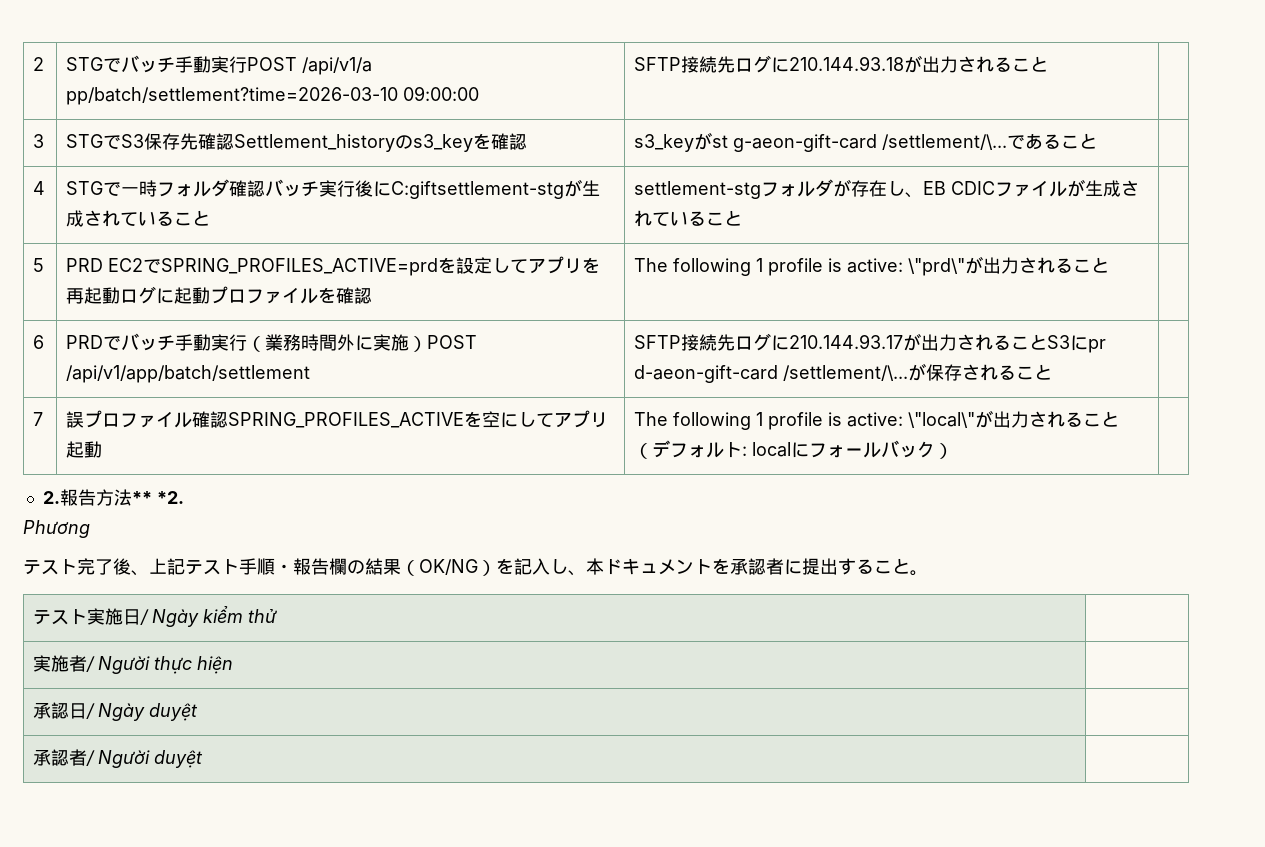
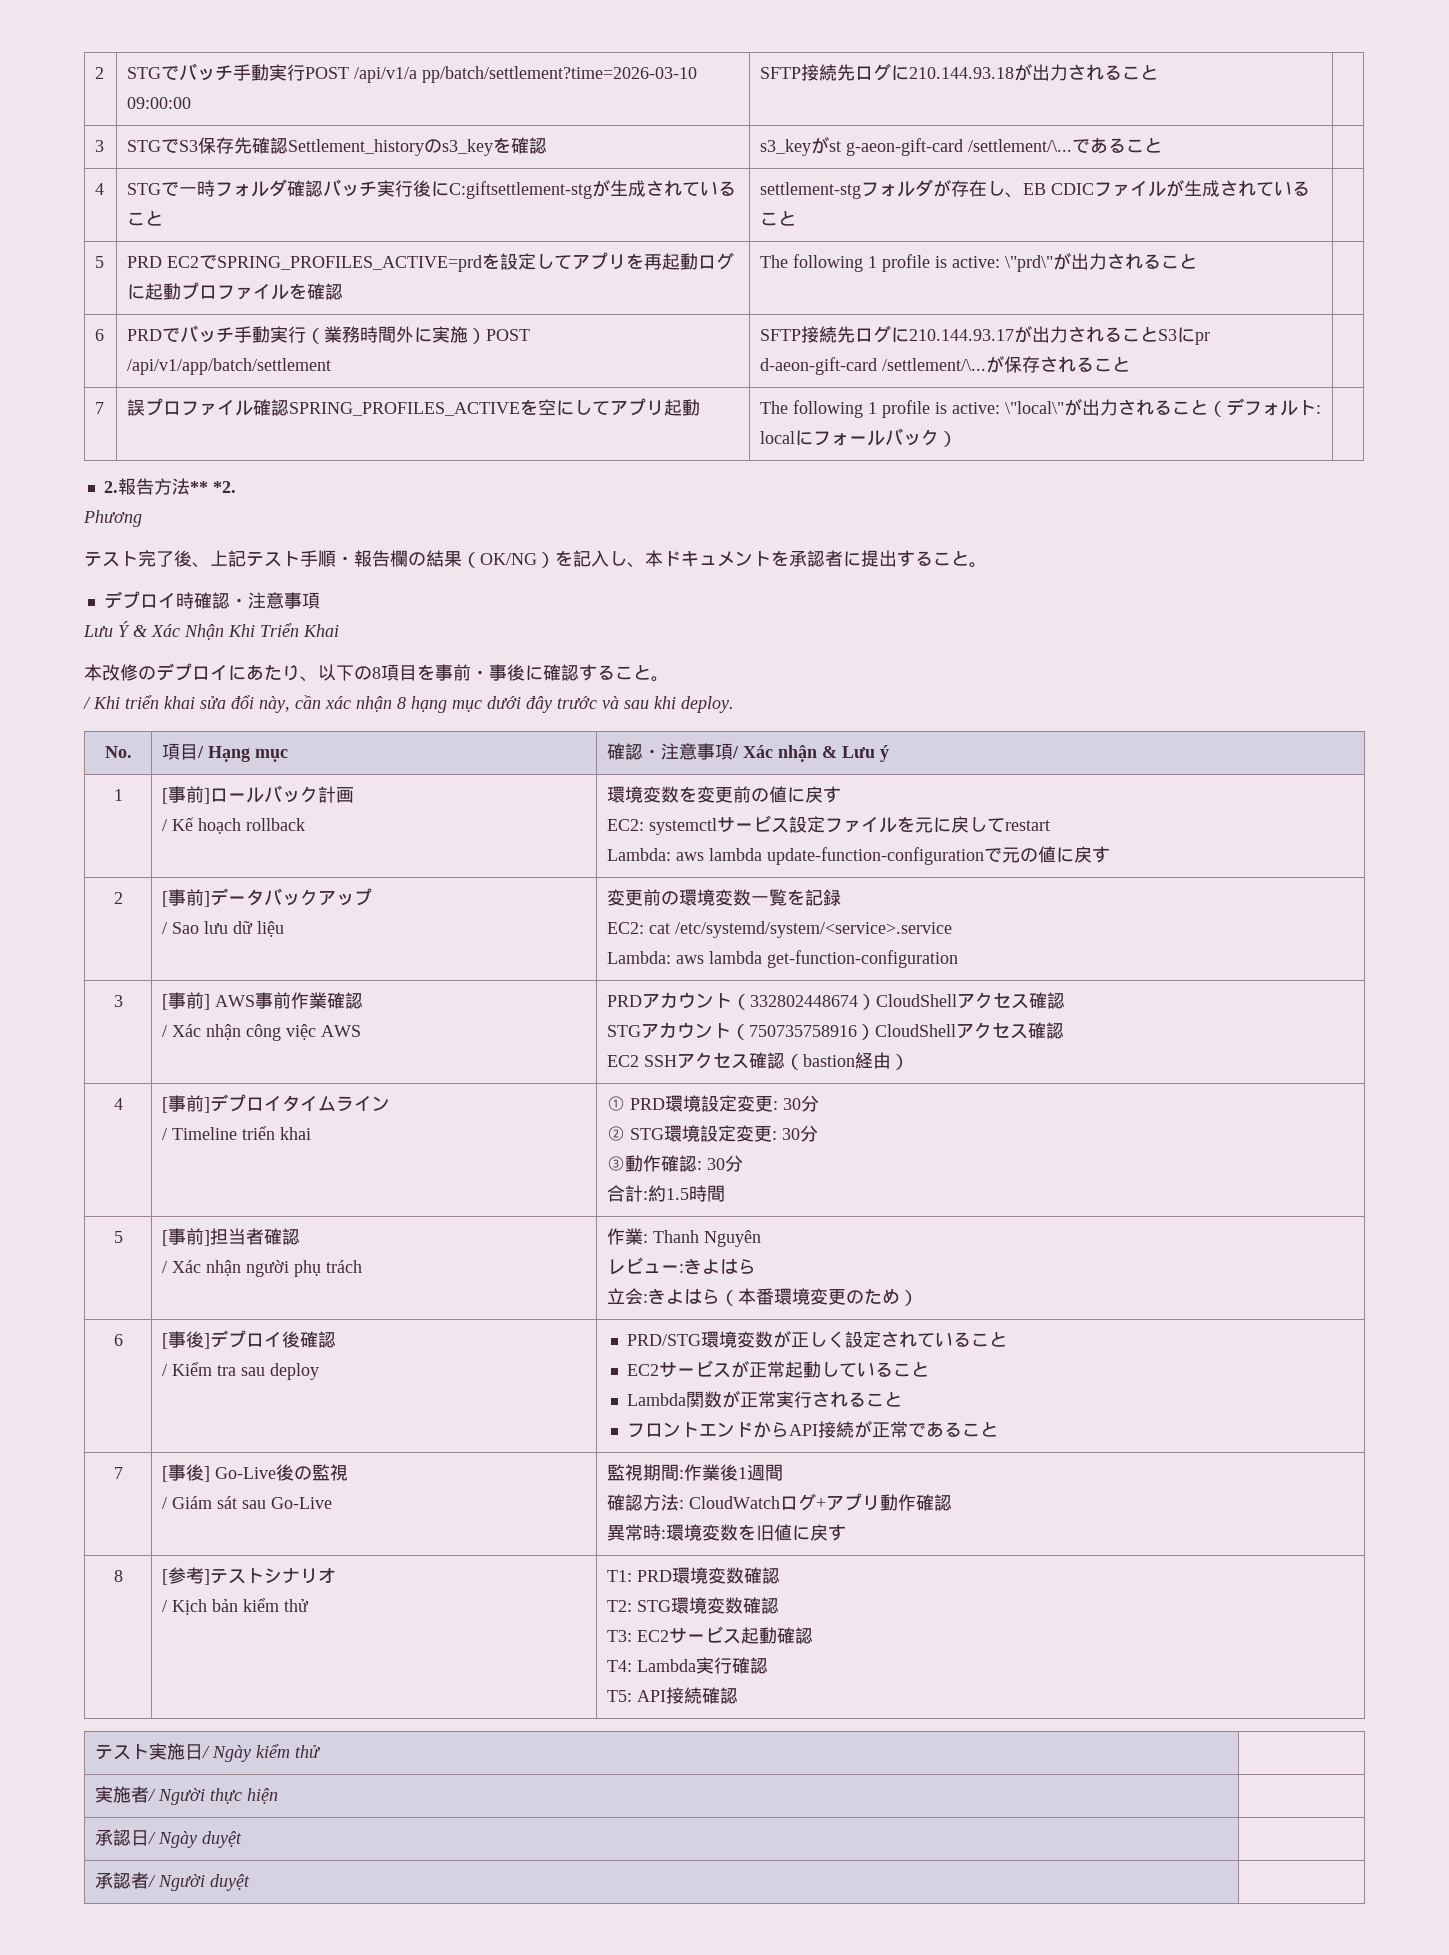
+ デプロイ時確認・注意事項
+ Lưu Ý & Xác Nhận Khi Triển Khai
+ 本改修のデプロイにあたり、以下の8項目を事前・事後に確認すること。
+ / Khi triển khai sửa đổi này, cần xác nhận 8 hạng mục dưới đây trước và sau khi deploy.
+ No. | 項目/ Hạng mục | 確認・注意事項/ Xác nhận & Lưu ý
+ 1 | [事前]ロールバック計画
+ / Kế hoạch rollback | 環境変数を変更前の値に戻す
+ EC2: systemctlサービス設定ファイルを元に戻してrestart
+ Lambda: aws lambda update-function-configurationで元の値に戻す
+ 2 | [事前]データバックアップ
+ / Sao lưu dữ liệu | 変更前の環境変数一覧を記録
+ EC2: cat /etc/systemd/system/<service>.service
+ Lambda: aws lambda get-function-configuration
+ 3 | [事前] AWS事前作業確認
+ / Xác nhận công việc AWS | PRDアカウント（332802448674）CloudShellアクセス確認
+ STGアカウント（750735758916）CloudShellアクセス確認
+ EC2 SSHアクセス確認（bastion経由）
+ 4 | [事前]デプロイタイムライン
+ / Timeline triển khai | ① PRD環境設定変更: 30分
+ ② STG環境設定変更: 30分
+ ③動作確認: 30分
+ 合計:約1.5時間
+ 5 | [事前]担当者確認
+ / Xác nhận người phụ trách | 作業: Thanh Nguyên
+ レビュー:きよはら
+ 立会:きよはら（本番環境変更のため）
+ 6 | [事後]デプロイ後確認
+ / Kiểm tra sau deploy | PRD/STG環境変数が正しく設定されていること
+ EC2サービスが正常起動していること
+ Lambda関数が正常実行されること
+ フロントエンドからAPI接続が正常であること
+ 7 | [事後] Go-Live後の監視
+ / Giám sát sau Go-Live | 監視期間:作業後1週間
+ 確認方法: CloudWatchログ+アプリ動作確認
+ 異常時:環境変数を旧値に戻す
+ 8 | [参考]テストシナリオ
+ / Kịch bản kiểm thử | T1: PRD環境変数確認
+ T2: STG環境変数確認
+ T3: EC2サービス起動確認
+ T4: Lambda実行確認
+ T5: API接続確認

